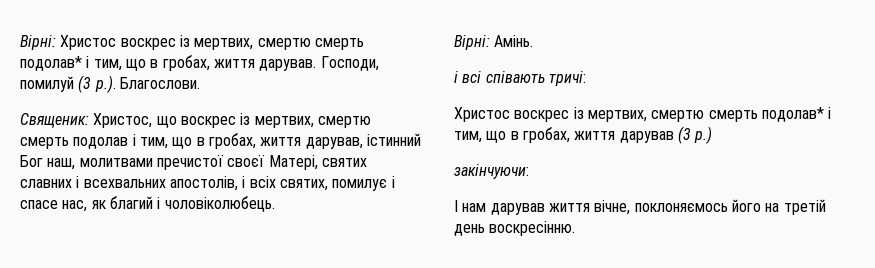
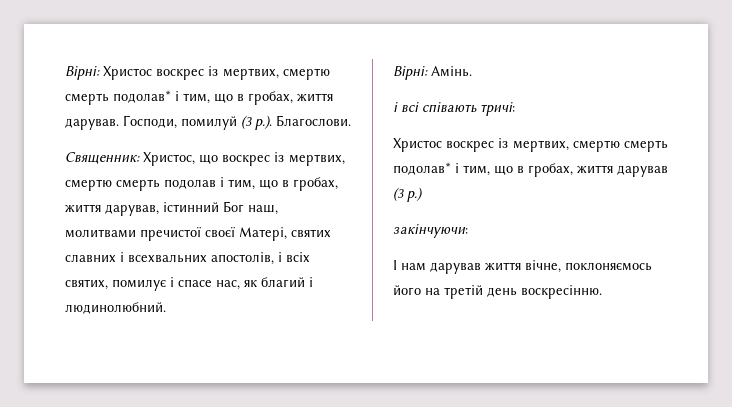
- Священик: Христос, що воскрес із мертвих, смертю смерть подолав і тим, що в гробах, життя дарував, істинний Бог наш, молитвами пречистої своєї Матері, святих славних і всехвальних апостолів, і всіх святих, помилує і спасе нас, як благий і чоловіколюбець.
+ Священник: Христос, що воскрес із мертвих, смертю смерть подолав і тим, що в гробах, життя дарував, істинний Бог наш, молитвами пречистої своєї Матері, святих славних і всехвальних апостолів, і всіх святих, помилує і спасе нас, як благий і людинолюбний.

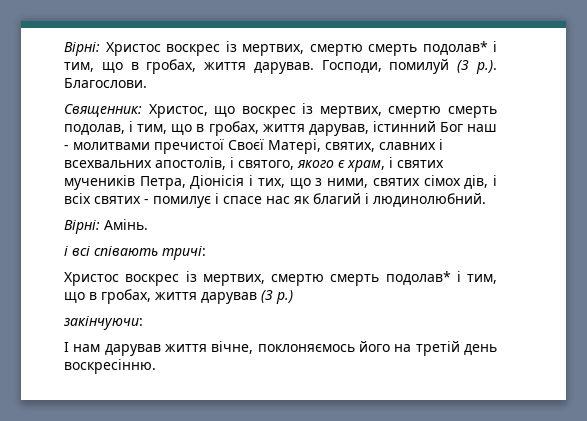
- Священник: Христос, що воскрес із мертвих, смертю смерть подолав і тим, що в гробах, життя дарував, істинний Бог наш, молитвами пречистої своєї Матері, святих славних і всехвальних апостолів, і всіх святих, помилує і спасе нас, як благий і людинолюбний.
+ Священник: Христос, що воскрес із мертвих, смертю смерть подолав, і тим, що в гробах, життя дарував, істинний Бог наш - молитвами пречистої Своєї Матері, святих, славних і всехвальних апостолів, і святого, якого є храм, і святих мучеників Петра, Діонісія і тих, що з ними, святих сімох дів, і всіх святих - помилує і спасе нас як благий і людинолюбний.

